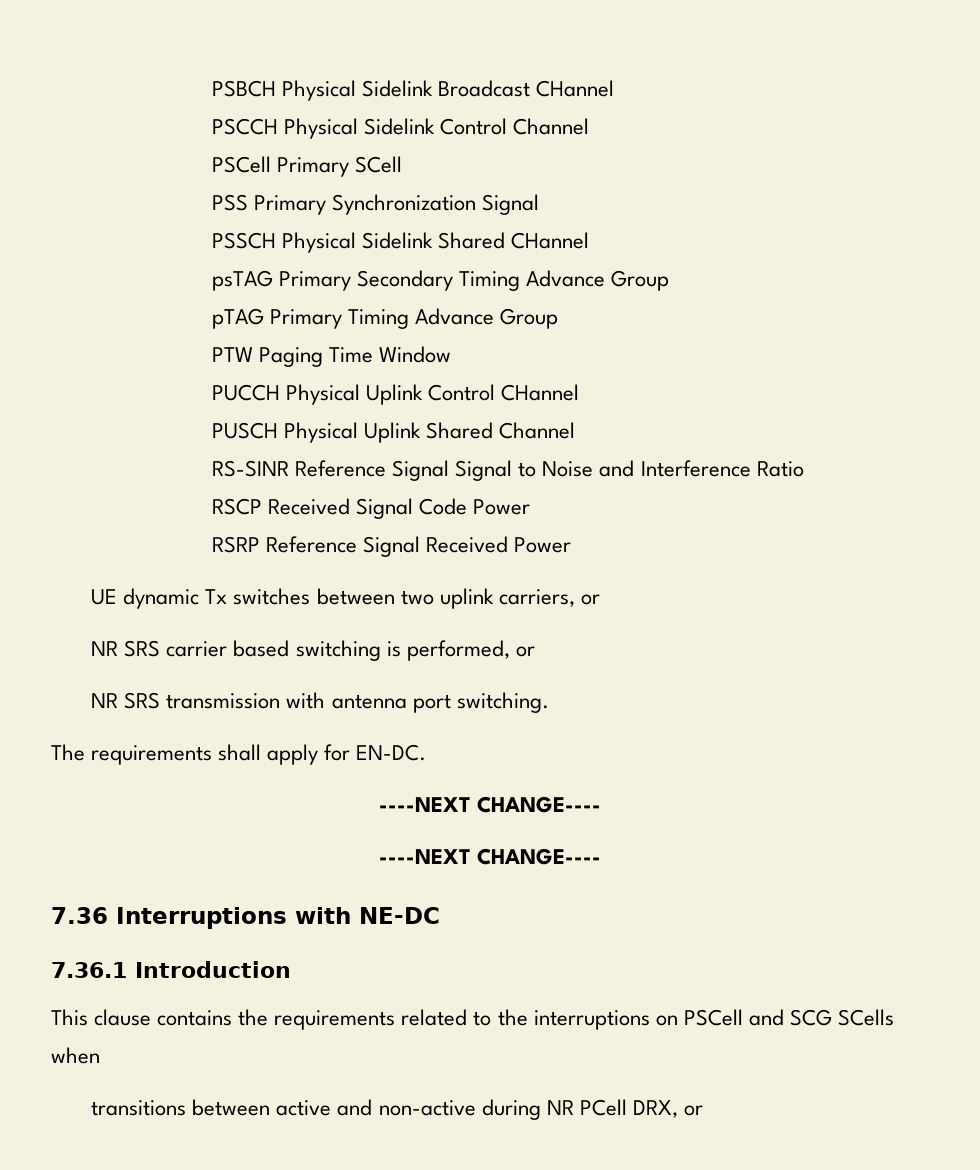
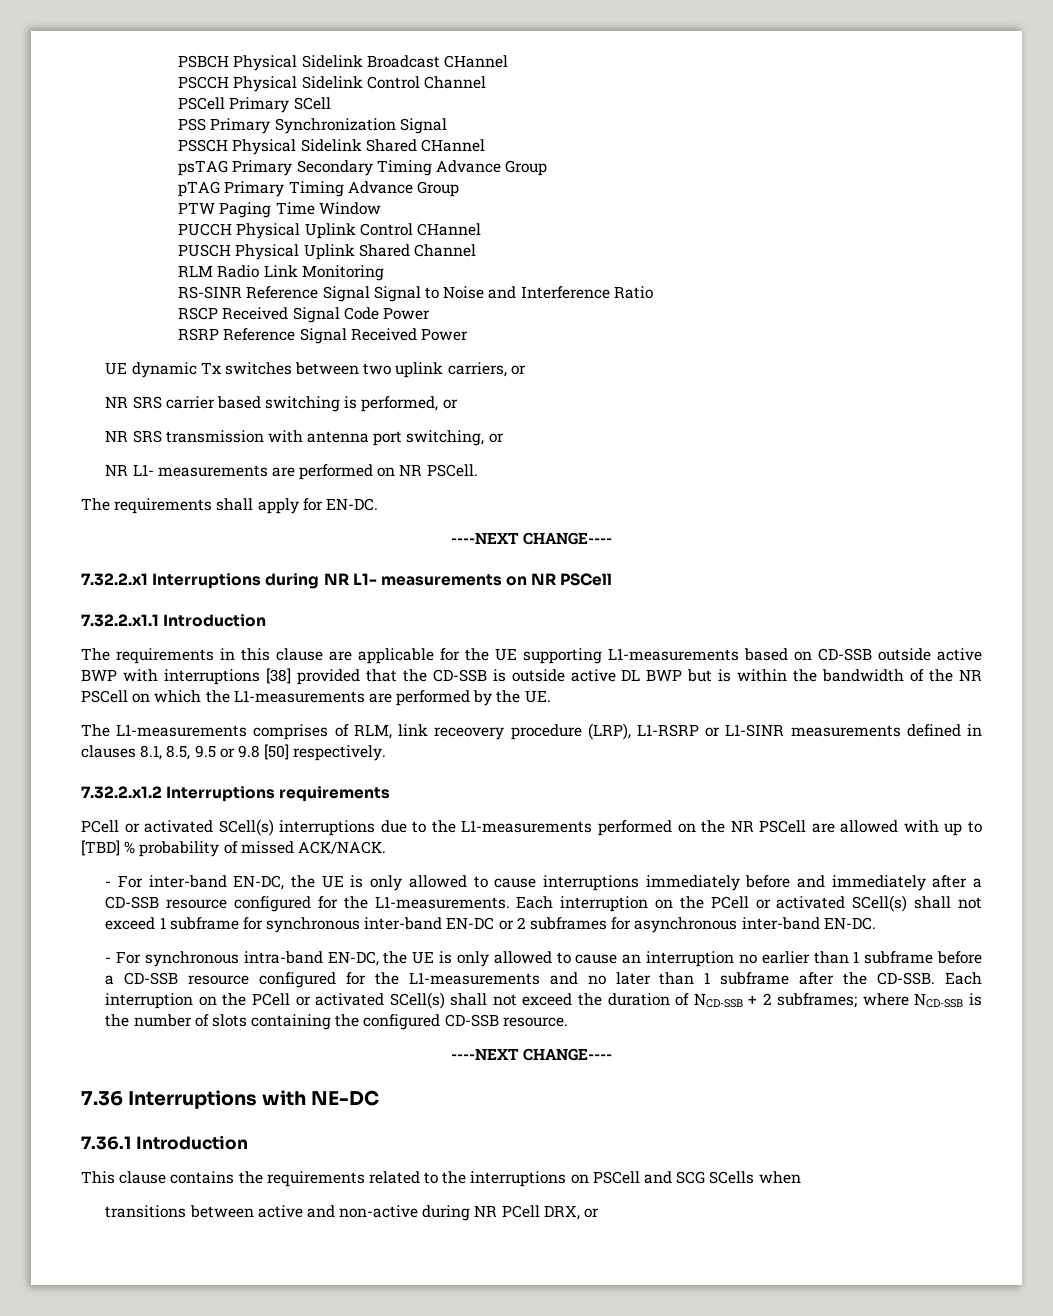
+ RLM Radio Link Monitoring
- NR SRS transmission with antenna port switching.
+ NR SRS transmission with antenna port switching, or
+ NR L1- measurements are performed on NR PSCell.
+ 7.32.2.x1 Interruptions during NR L1- measurements on NR PSCell
+ 7.32.2.x1.1 Introduction
+ The requirements in this clause are applicable for the UE supporting L1-measurements based on CD-SSB outside active BWP with interruptions [38] provided that the CD-SSB is outside active DL BWP but is within the bandwidth of the NR PSCell on which the L1-measurements are performed by the UE.
+ The L1-measurements comprises of RLM, link receovery procedure (LRP), L1-RSRP or L1-SINR measurements defined in clauses 8.1, 8.5, 9.5 or 9.8 [50] respectively.
+ 7.32.2.x1.2 Interruptions requirements
+ PCell or activated SCell(s) interruptions due to the L1-measurements performed on the NR PSCell are allowed with up to [TBD] % probability of missed ACK/NACK.
+ - For inter-band EN-DC, the UE is only allowed to cause interruptions immediately before and immediately after a CD-SSB resource configured for the L1-measurements. Each interruption on the PCell or activated SCell(s) shall not exceed 1 subframe for synchronous inter-band EN-DC or 2 subframes for asynchronous inter-band EN-DC.
+ - For synchronous intra-band EN-DC, the UE is only allowed to cause an interruption no earlier than 1 subframe before a CD-SSB resource configured for the L1-measurements and no later than 1 subframe after the CD-SSB. Each interruption on the PCell or activated SCell(s) shall not exceed the duration of NCD-SSB + 2 subframes; where NCD-SSB is the number of slots containing the configured CD-SSB resource.

